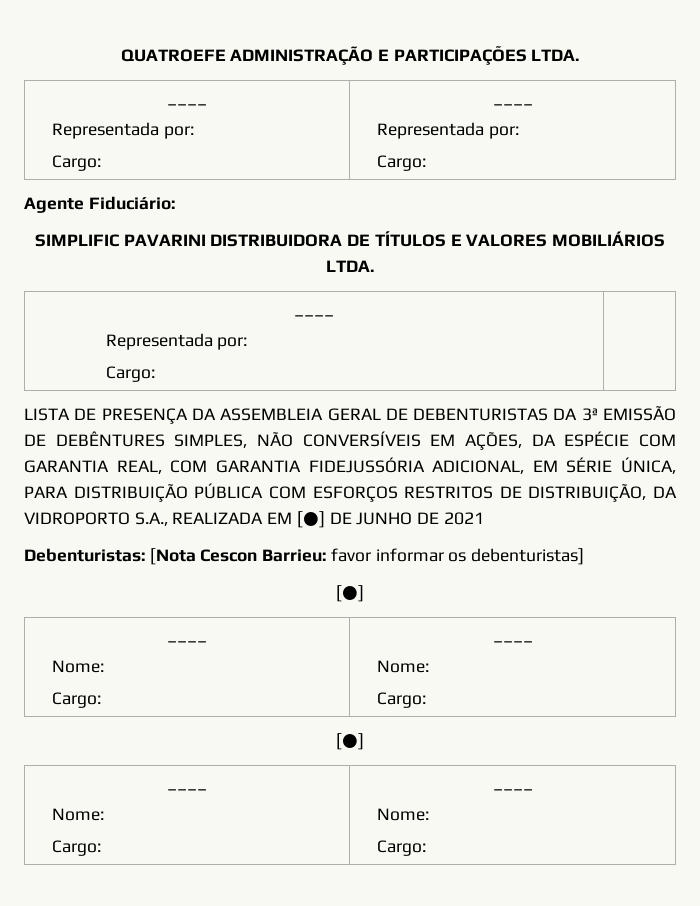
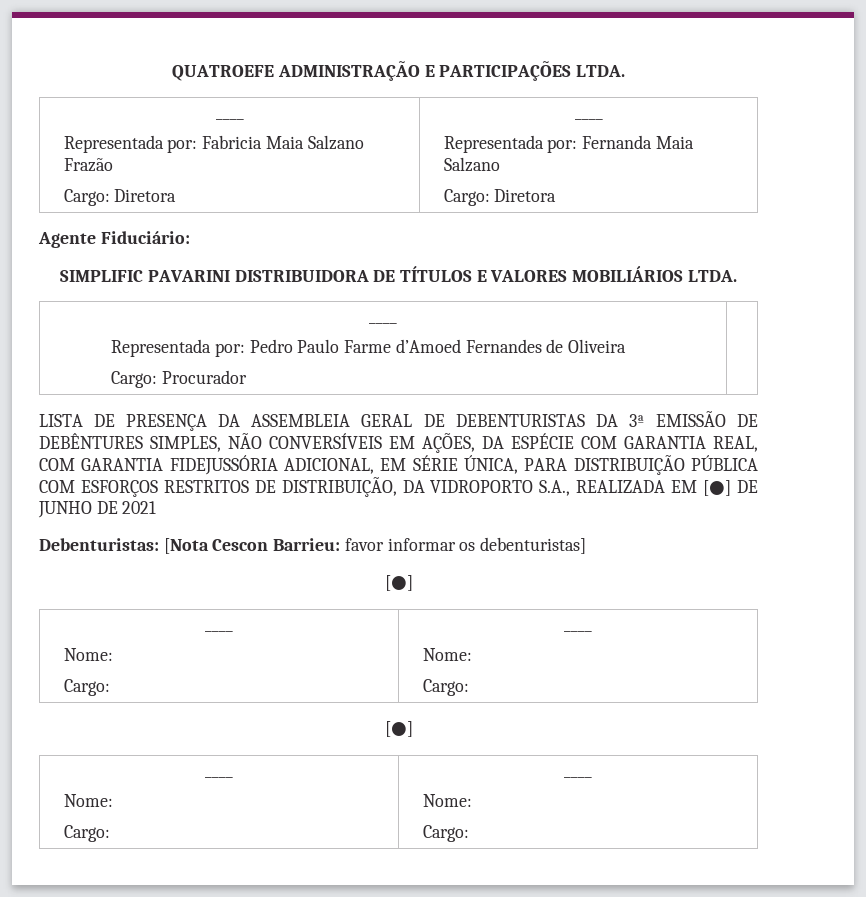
  QUATROEFE ADMINISTRAÇÃO E PARTICIPAÇÕES LTDA.
  ____
- Representada por:
- Cargo: | ____
- Representada por:
- Cargo:
+ Representada por: Fabricia Maia Salzano Frazão
+ Cargo: Diretora | ____
+ Representada por: Fernanda Maia Salzano
+ Cargo: Diretora
  SIMPLIFIC PAVARINI DISTRIBUIDORA DE TÍTULOS E VALORES MOBILIÁRIOS LTDA.
  ____
- Representada por:
- Cargo: |
+ Representada por: Pedro Paulo Farme d’Amoed Fernandes de Oliveira
+ Cargo: Procurador |

